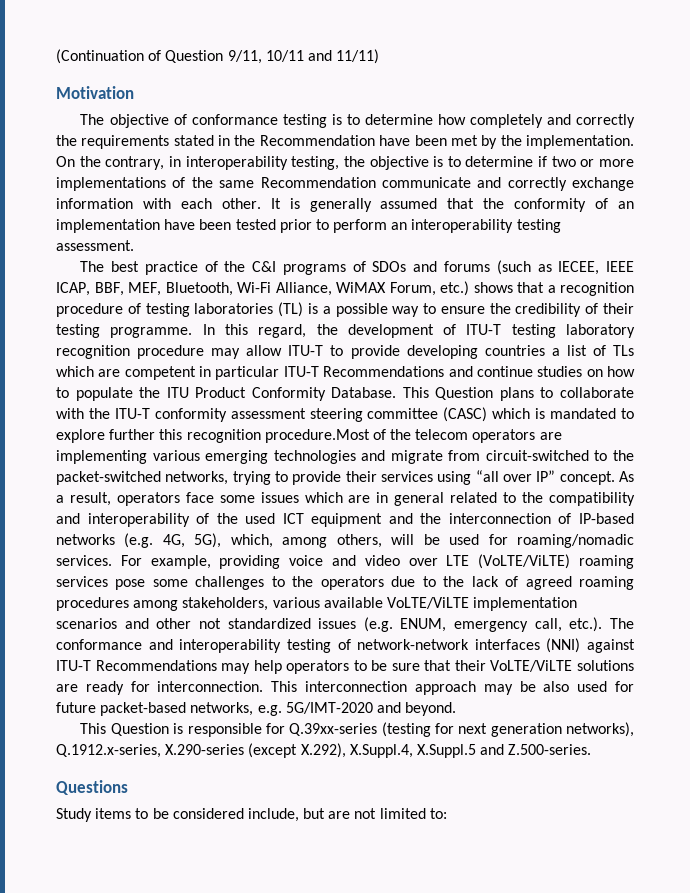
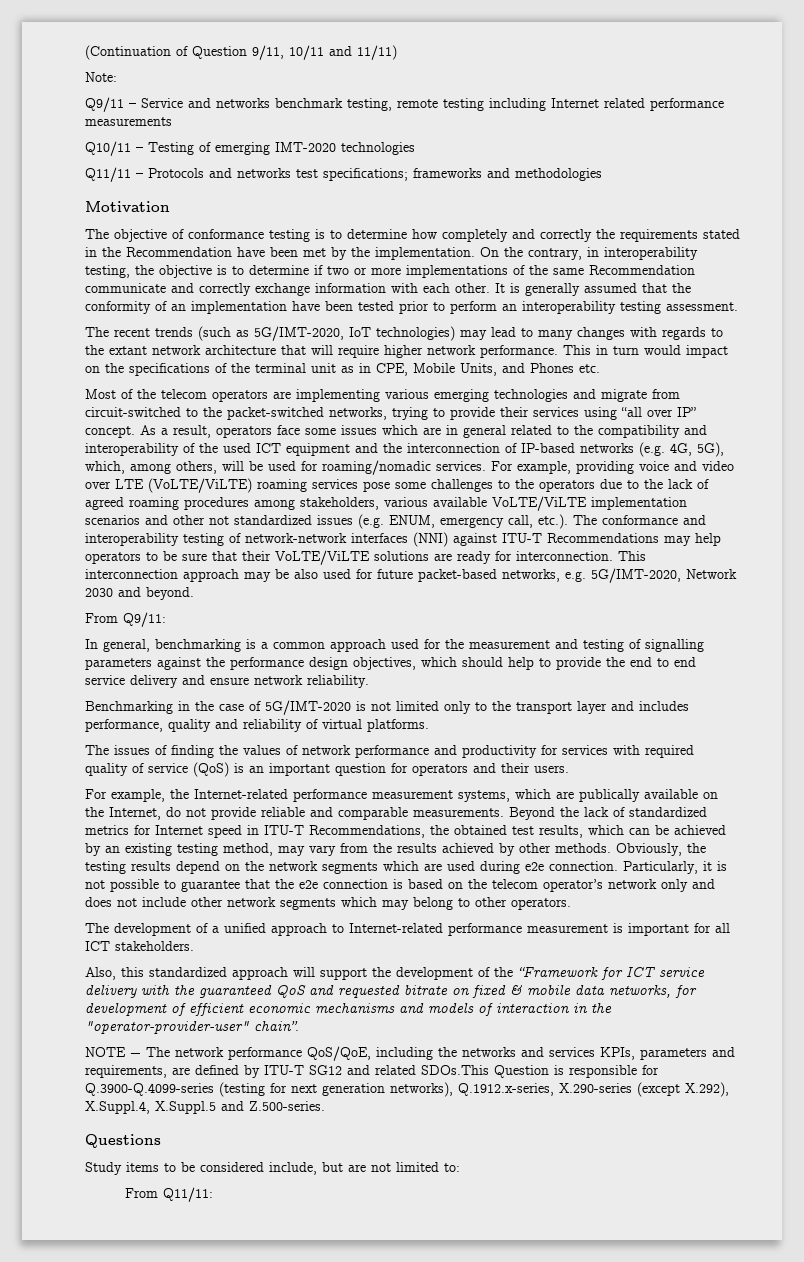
+ Note:
+ Q9/11 – Service and networks benchmark testing, remote testing including Internet related performance measurements
+ Q10/11 – Testing of emerging IMT-2020 technologies
+ Q11/11 – Protocols and networks test specifications; frameworks and methodologies
- The best practice of the C&I programs of SDOs and forums (such as IECEE, IEEE ICAP, BBF, MEF, Bluetooth, Wi-Fi Alliance, WiMAX Forum, etc.) shows that a recognition procedure of testing laboratories (TL) is a possible way to ensure the credibility of their testing programme. In this regard, the development of ITU-T testing laboratory recognition procedure may allow ITU-T to provide developing countries a list of TLs which are competent in particular ITU-T Recommendations and continue studies on how to populate the ITU Product Conformity Database. This Question plans to collaborate with the ITU-T conformity assessment steering committee (CASC) which is mandated to explore further this recognition procedure.Most of the telecom operators are implementing various emerging technologies and migrate from circuit-switched to the packet-switched networks, trying to provide their services using “all over IP” concept.
+ The recent trends (such as 5G/IMT-2020, IoT technologies) may lead to many changes with regards to the extant network architecture that will require higher network performance. This in turn would impact on the specifications of the terminal unit as in CPE, Mobile Units, and Phones etc.
+ Most of the telecom operators are implementing various emerging technologies and migrate from circuit-switched to the packet-switched networks, trying to provide their services using “all over IP” concept.
- This interconnection approach may be also used for future packet-based networks, e.g. 5G/IMT-2020 and beyond.
+ This interconnection approach may be also used for future packet-based networks, e.g. 5G/IMT-2020, Network 2030 and beyond.
- This Question is responsible for Q.39xx-series (testing for next generation networks), Q.1912.x-series, X.290-series (except X.292), X.Suppl.4, X.Suppl.5 and Z.500-series.
+ From Q9/11:
+ In general, benchmarking is a common approach used for the measurement and testing of signalling parameters against the performance design objectives, which should help to provide the end to end service delivery and ensure network reliability.
+ Benchmarking in the case of 5G/IMT-2020 is not limited only to the transport layer and includes performance, quality and reliability of virtual platforms.
+ The issues of finding the values of network performance and productivity for services with required quality of service (QoS) is an important question for operators and their users.
+ For example, the Internet-related performance measurement systems, which are publically available on the Internet, do not provide reliable and comparable measurements. Beyond the lack of standardized metrics for Internet speed in ITU-T Recommendations, the obtained test results, which can be achieved by an existing testing method, may vary from the results achieved by other methods. Obviously, the testing results depend on the network segments which are used during e2e connection. Particularly, it is not possible to guarantee that the e2e connection is based on the telecom operator’s network only and does not include other network segments which may belong to other operators.
+ The development of a unified approach to Internet-related performance measurement is important for all ICT stakeholders.
+ Also, this standardized approach will support the development of the “Framework for ICT service delivery with the guaranteed QoS and requested bitrate on fixed & mobile data networks, for development of efficient economic mechanisms and models of interaction in the "operator-provider-user" chain”.
+ NOTE − The network performance QoS/QoE, including the networks and services KPIs, parameters and requirements, are defined by ITU-T SG12 and related SDOs.This Question is responsible for Q.3900-Q.4099-series (testing for next generation networks), Q.1912.x-series, X.290-series (except X.292), X.Suppl.4, X.Suppl.5 and Z.500-series.
+ From Q11/11:

